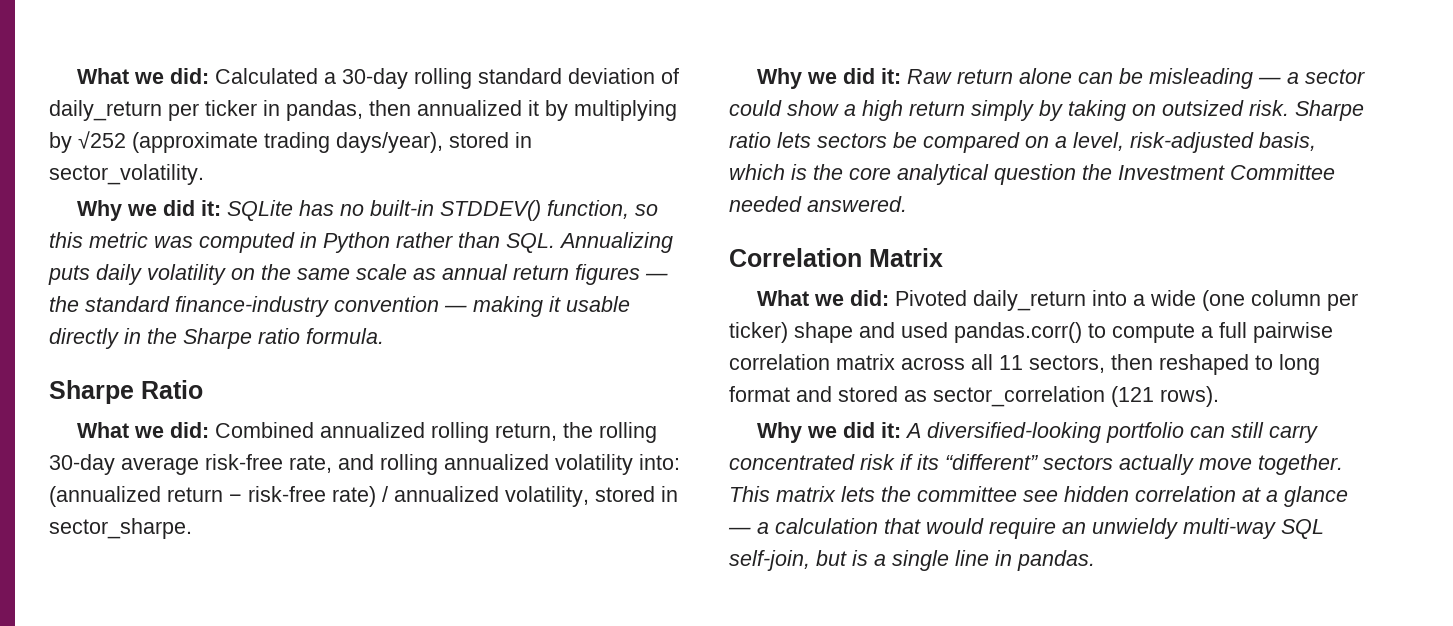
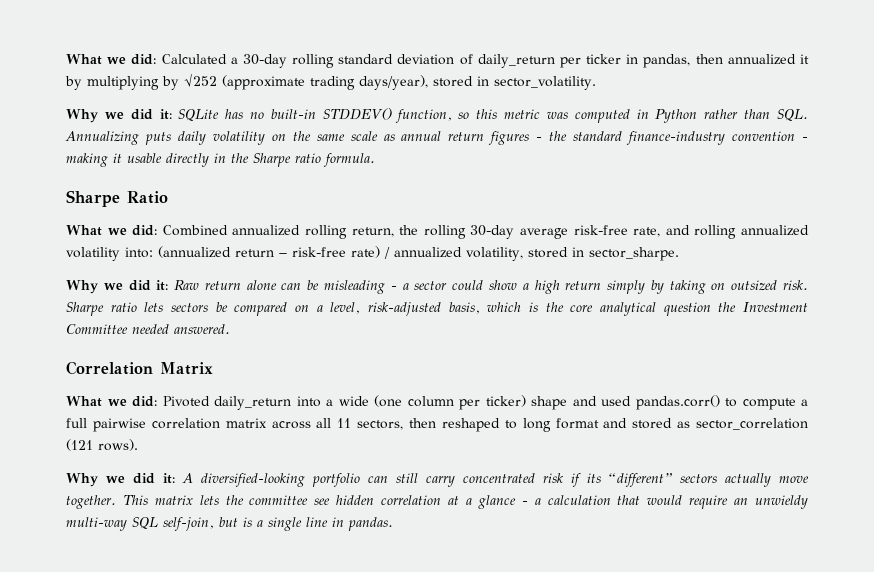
- Why we did it: SQLite has no built-in STDDEV() function, so this metric was computed in Python rather than SQL. Annualizing puts daily volatility on the same scale as annual return figures — the standard finance-industry convention — making it usable directly in the Sharpe ratio formula.
+ Why we did it: SQLite has no built-in STDDEV() function, so this metric was computed in Python rather than SQL. Annualizing puts daily volatility on the same scale as annual return figures - the standard finance-industry convention - making it usable directly in the Sharpe ratio formula.
- Why we did it: Raw return alone can be misleading — a sector could show a high return simply by taking on outsized risk.
+ Why we did it: Raw return alone can be misleading - a sector could show a high return simply by taking on outsized risk.
- This matrix lets the committee see hidden correlation at a glance — a calculation that would require an unwieldy multi-way SQL self-join, but is a single line in pandas.
+ This matrix lets the committee see hidden correlation at a glance - a calculation that would require an unwieldy multi-way SQL self-join, but is a single line in pandas.

